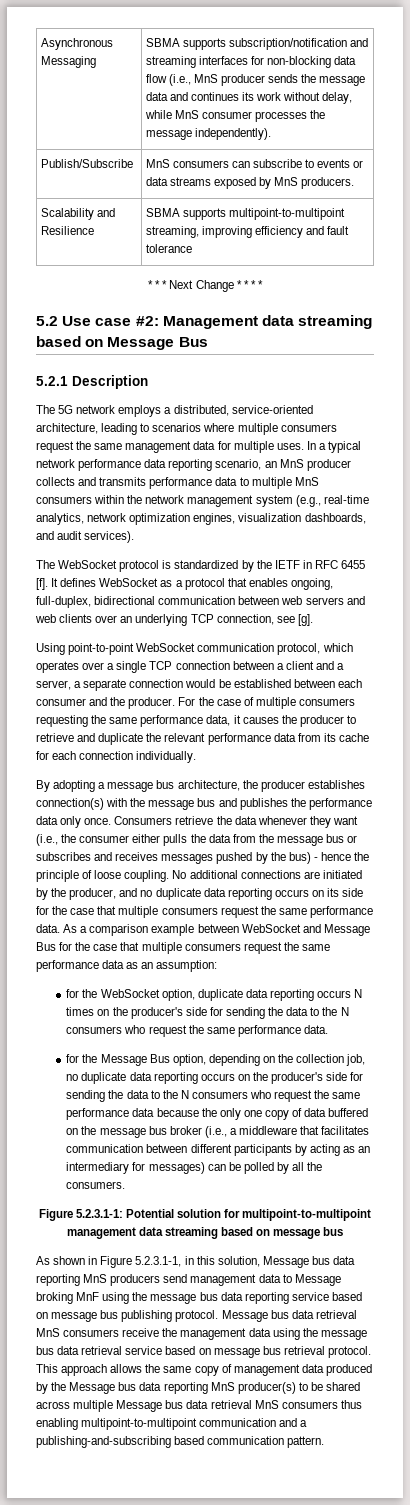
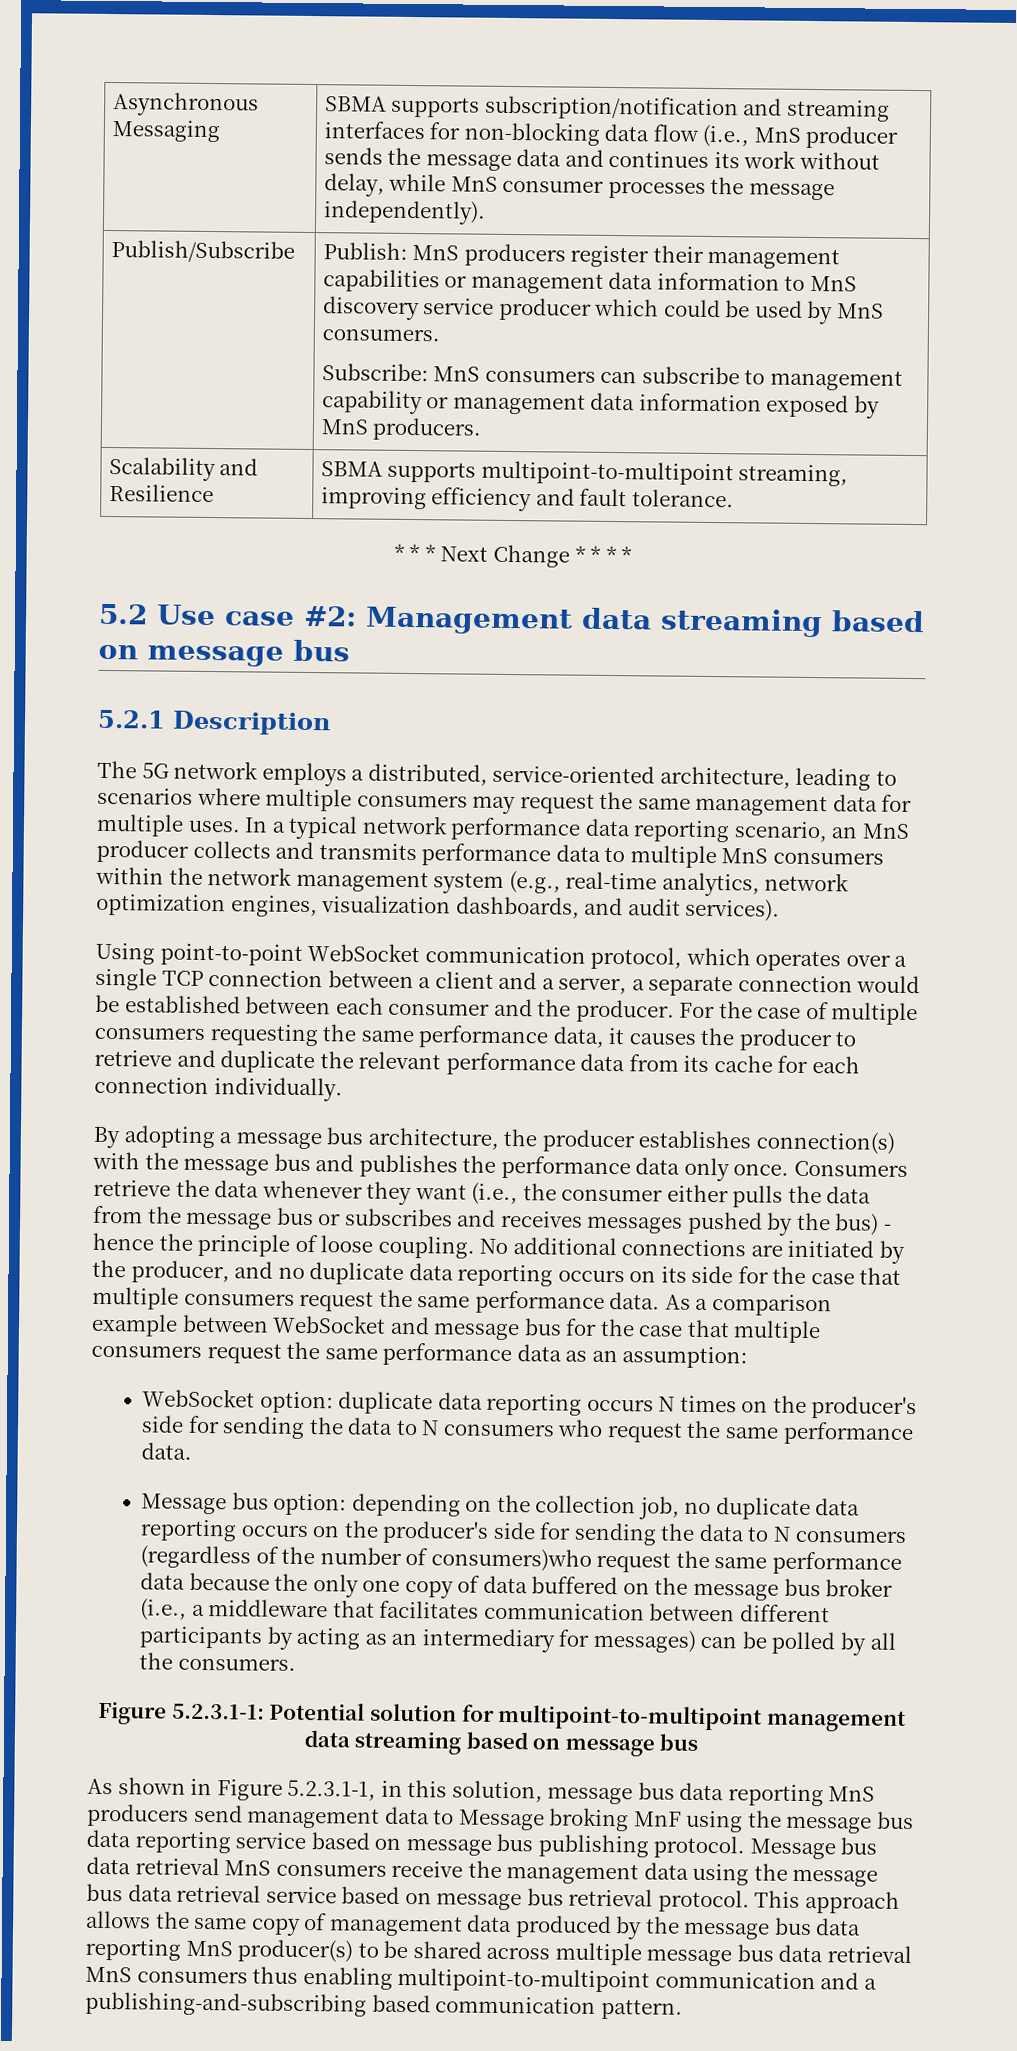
- Publish/Subscribe | MnS consumers can subscribe to events or data streams exposed by MnS producers.
+ Publish/Subscribe | Publish: MnS producers register their management capabilities or management data information to MnS discovery service producer which could be used by MnS consumers.
+ Subscribe: MnS consumers can subscribe to management capability or management data information exposed by MnS producers.
- Scalability and Resilience | SBMA supports multipoint-to-multipoint streaming, improving efficiency and fault tolerance
+ Scalability and Resilience | SBMA supports multipoint-to-multipoint streaming, improving efficiency and fault tolerance.
- 5.2 Use case #2: Management data streaming based on Message Bus
+ 5.2 Use case #2: Management data streaming based on message bus
- The 5G network employs a distributed, service-oriented architecture, leading to scenarios where multiple consumers request the same management data for multiple uses.
+ The 5G network employs a distributed, service-oriented architecture, leading to scenarios where multiple consumers may request the same management data for multiple uses.
- The WebSocket protocol is standardized by the IETF in RFC 6455 [f]. It defines WebSocket as a protocol that enables ongoing, full-duplex, bidirectional communication between web servers and web clients over an underlying TCP connection, see [g].
- As a comparison example between WebSocket and Message Bus for the case that multiple consumers request the same performance data as an assumption:
+ As a comparison example between WebSocket and message bus for the case that multiple consumers request the same performance data as an assumption:
- for the WebSocket option, duplicate data reporting occurs N times on the producer's side for sending the data to the N consumers who request the same performance data.
+ WebSocket option: duplicate data reporting occurs N times on the producer's side for sending the data to N consumers who request the same performance data.
- for the Message Bus option, depending on the collection job, no duplicate data reporting occurs on the producer's side for sending the data to the N consumers who request the same performance data because the only one copy of data buffered on the message bus broker (i.e., a middleware that facilitates communication between different participants by acting as an intermediary for messages) can be polled by all the consumers.
+ Message bus option: depending on the collection job, no duplicate data reporting occurs on the producer's side for sending the data to N consumers (regardless of the number of consumers)who request the same performance data because the only one copy of data buffered on the message bus broker (i.e., a middleware that facilitates communication between different participants by acting as an intermediary for messages) can be polled by all the consumers.
- As shown in Figure 5.2.3.1-1, in this solution, Message bus data reporting MnS producers send management data to Message broking MnF using the message bus data reporting service based on message bus publishing protocol.
+ As shown in Figure 5.2.3.1-1, in this solution, message bus data reporting MnS producers send management data to Message broking MnF using the message bus data reporting service based on message bus publishing protocol.
- This approach allows the same copy of management data produced by the Message bus data reporting MnS producer(s) to be shared across multiple Message bus data retrieval MnS consumers thus enabling multipoint-to-multipoint communication and a publishing-and-subscribing based communication pattern.
+ This approach allows the same copy of management data produced by the message bus data reporting MnS producer(s) to be shared across multiple message bus data retrieval MnS consumers thus enabling multipoint-to-multipoint communication and a publishing-and-subscribing based communication pattern.

